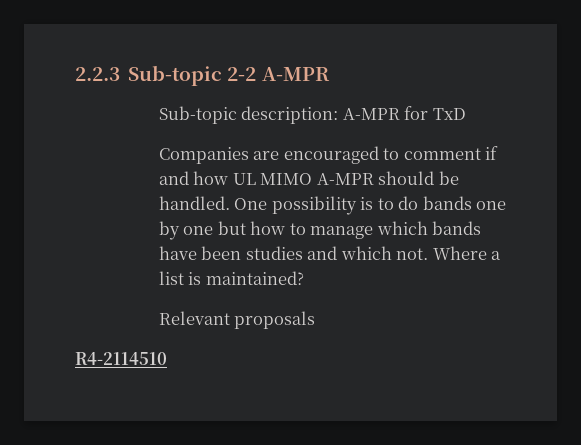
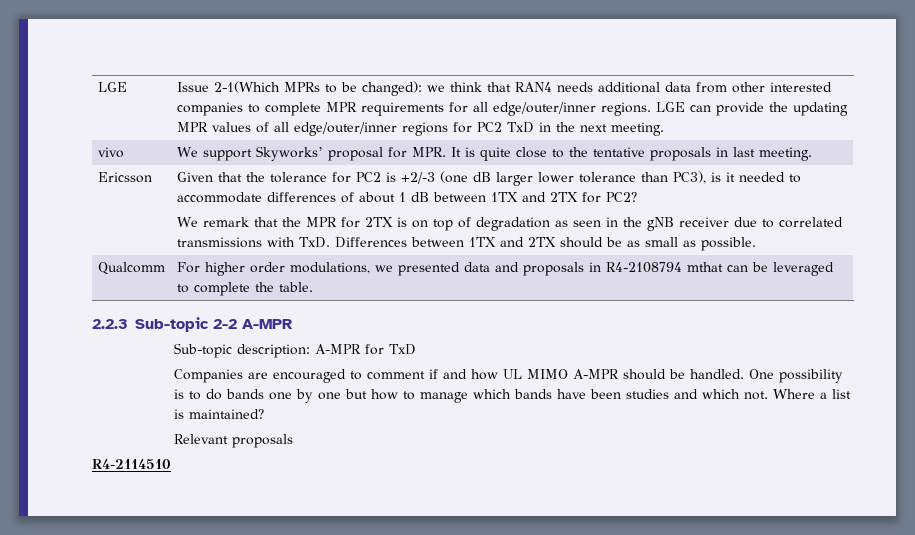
+ LGE | Issue 2-1(Which MPRs to be changed): we think that RAN4 needs additional data from other interested companies to complete MPR requirements for all edge/outer/inner regions. LGE can provide the updating MPR values of all edge/outer/inner regions for PC2 TxD in the next meeting.
+ vivo | We support Skyworks’ proposal for MPR. It is quite close to the tentative proposals in last meeting.
+ Ericsson | Given that the tolerance for PC2 is +2/-3 (one dB larger lower tolerance than PC3), is it needed to accommodate differences of about 1 dB between 1TX and 2TX for PC2?
+ We remark that the MPR for 2TX is on top of degradation as seen in the gNB receiver due to correlated transmissions with TxD. Differences between 1TX and 2TX should be as small as possible.
+ Qualcomm | For higher order modulations, we presented data and proposals in R4-2108794 mthat can be leveraged to complete the table.

